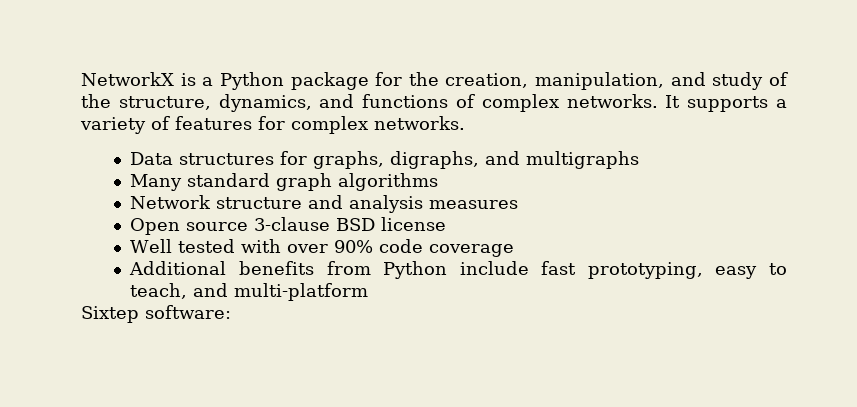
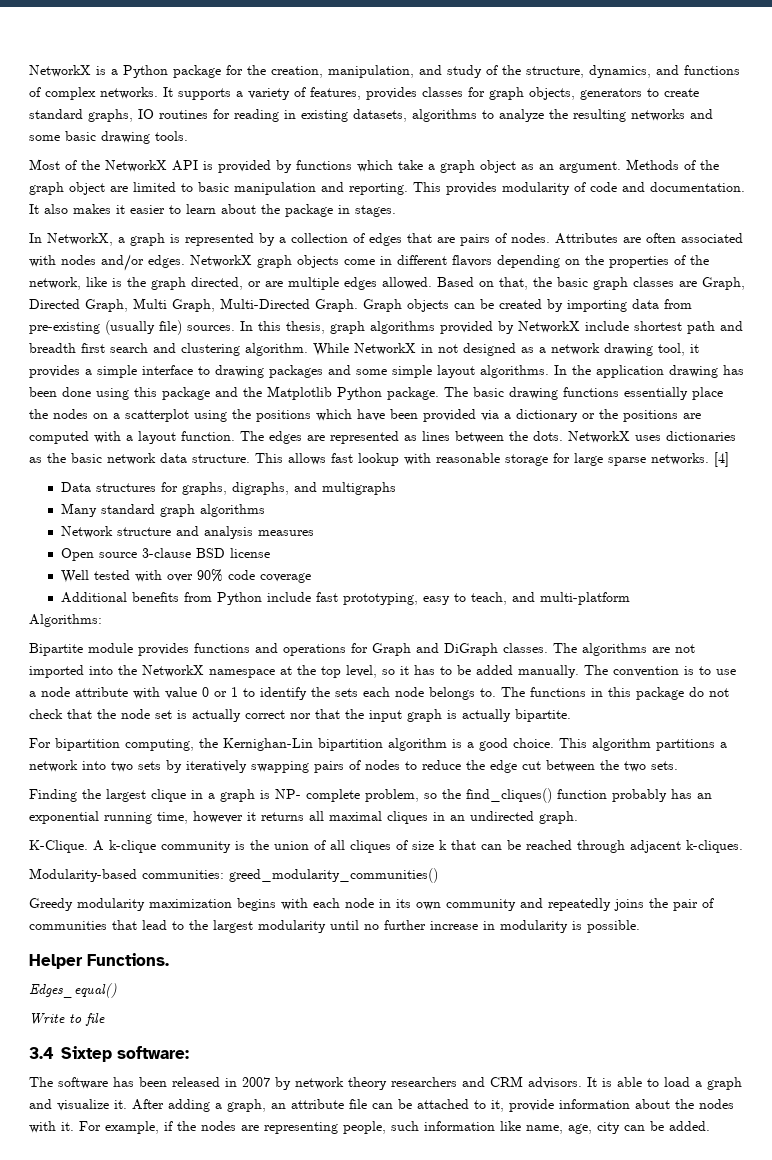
- It supports a variety of features for complex networks.
+ It supports a variety of features, provides classes for graph objects, generators to create standard graphs, IO routines for reading in existing datasets, algorithms to analyze the resulting networks and some basic drawing tools.
+ Most of the NetworkX API is provided by functions which take a graph object as an argument. Methods of the graph object are limited to basic manipulation and reporting. This provides modularity of code and documentation. It also makes it easier to learn about the package in stages.
+ In NetworkX, a graph is represented by a collection of edges that are pairs of nodes. Attributes are often associated with nodes and/or edges. NetworkX graph objects come in different flavors depending on the properties of the network, like is the graph directed, or are multiple edges allowed. Based on that, the basic graph classes are Graph, Directed Graph, Multi Graph, Multi-Directed Graph. Graph objects can be created by importing data from pre-existing (usually file) sources. In this thesis, graph algorithms provided by NetworkX include shortest path and breadth first search and clustering algorithm. While NetworkX in not designed as a network drawing tool, it provides a simple interface to drawing packages and some simple layout algorithms. In the application drawing has been done using this package and the Matplotlib Python package. The basic drawing functions essentially place the nodes on a scatterplot using the positions which have been provided via a dictionary or the positions are computed with a layout function. The edges are represented as lines between the dots. NetworkX uses dictionaries as the basic network data structure. This allows fast lookup with reasonable storage for large sparse networks. [4]
- Sixtep software:
+ Algorithms:
+ Bipartite module provides functions and operations for Graph and DiGraph classes. The algorithms are not imported into the NetworkX namespace at the top level, so it has to be added manually. The convention is to use a node attribute with value 0 or 1 to identify the sets each node belongs to. The functions in this package do not check that the node set is actually correct nor that the input graph is actually bipartite.
+ For bipartition computing, the Kernighan-Lin bipartition algorithm is a good choice. This algorithm partitions a network into two sets by iteratively swapping pairs of nodes to reduce the edge cut between the two sets.
+ Finding the largest clique in a graph is NP- complete problem, so the find_cliques() function probably has an exponential running time, however it returns all maximal cliques in an undirected graph.
+ K-Clique. A k-clique community is the union of all cliques of size k that can be reached through adjacent k-cliques.
+ Modularity-based communities: greed_modularity_communities()
+ Greedy modularity maximization begins with each node in its own community and repeatedly joins the pair of communities that lead to the largest modularity until no further increase in modularity is possible.
+ Helper Functions.
+ Edges_equal()
+ Write to file
+ 3.4 Sixtep software:
+ The software has been released in 2007 by network theory researchers and CRM advisors. It is able to load a graph and visualize it. After adding a graph, an attribute file can be attached to it, provide information about the nodes with it. For example, if the nodes are representing people, such information like name, age, city can be added.

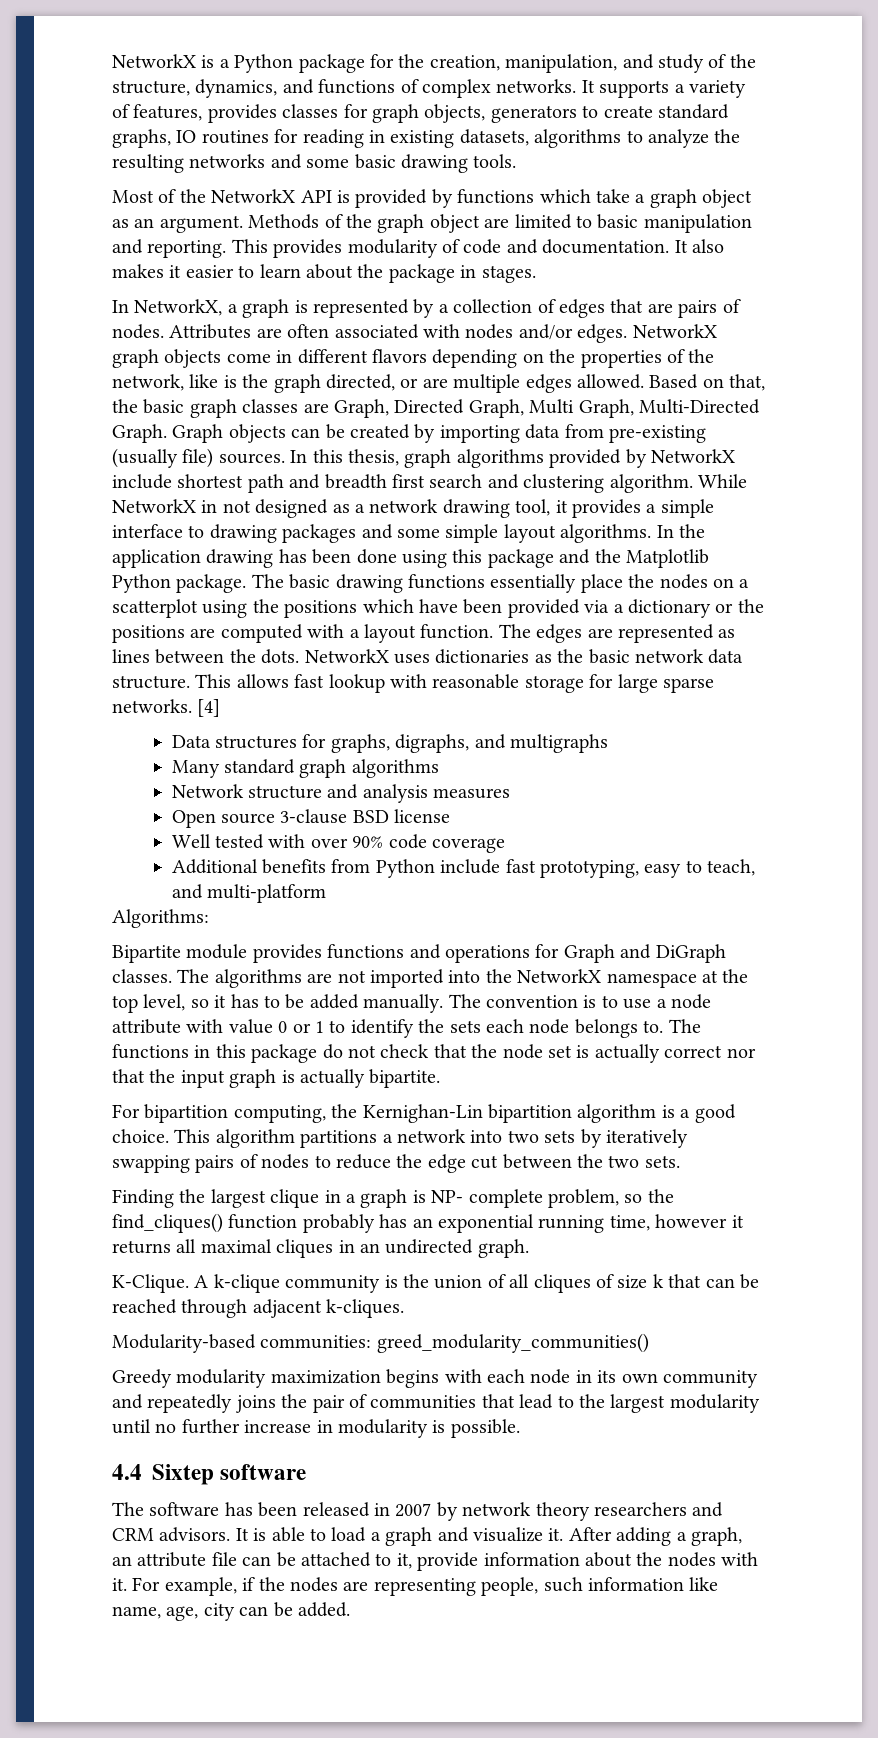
- Helper Functions.
- Edges_equal()
- Write to file
- 3.4 Sixtep software:
+ 4.4 Sixtep software

